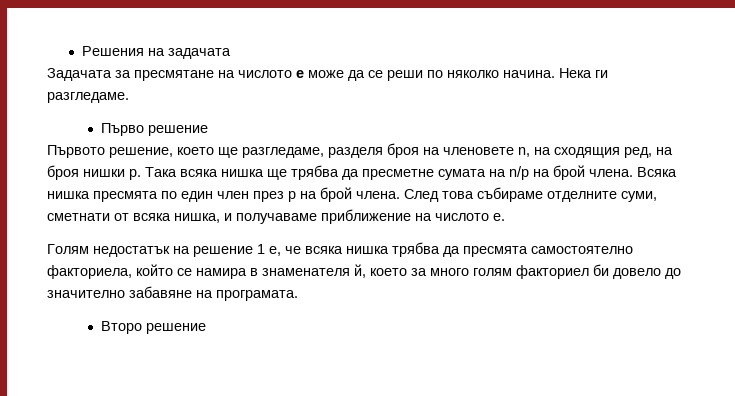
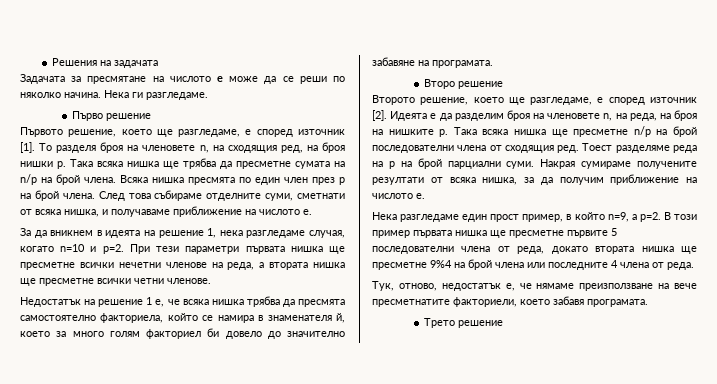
- Първото решение, което ще разгледаме, разделя броя на членовете n, на сходящия ред, на броя нишки p. Така всяка нишка ще трябва да пресметне сумата на n/p на брой члена.
+ Първото решение, което ще разгледаме, е според източник [1]. То разделя броя на членовете n, на сходящия ред, на броя нишки p. Така всяка нишка ще трябва да пресметне сумата на n/p на брой члена.
- Голям недостатък на решение 1 е, че всяка нишка трябва да пресмята самостоятелно факториела, който се намира в знаменателя й, което за много голям факториел би довело до значително забавяне на програмата.
+ За да вникнем в идеята на решение 1, нека разгледаме случая, когато n=10 и p=2. При тези параметри първата нишка ще пресметне всички нечетни членове на реда, а втората нишка ще пресметне всички четни членове.
+ Недостатък на решение 1 е, че всяка нишка трябва да пресмята самостоятелно факториела, който се намира в знаменателя й, което за много голям факториел би довело до значително забавяне на програмата.
+ Второто решение, което ще разгледаме, е според източник [2]. Идеята е да разделим броя на членовете n, на реда, на броя на нишките p. Така всяка нишка ще пресметне n/p на брой последователни члена от сходящия ред. Тоест разделяме реда на p на брой парциални суми. Накрая сумираме получените резултати от всяка нишка, за да получим приближение на числото е.
+ Нека разгледаме един прост пример, в който n=9, а p=2. В този пример първата нишка ще пресметне първите 5 последователни члена от реда, докато втората нишка ще пресметне 9%4 на брой члена или последните 4 члена от реда.
+ Тук, отново, недостатък е, че нямаме преизползване на вече пресметнатите факториели, което забавя програмата.
+ Трето решение

